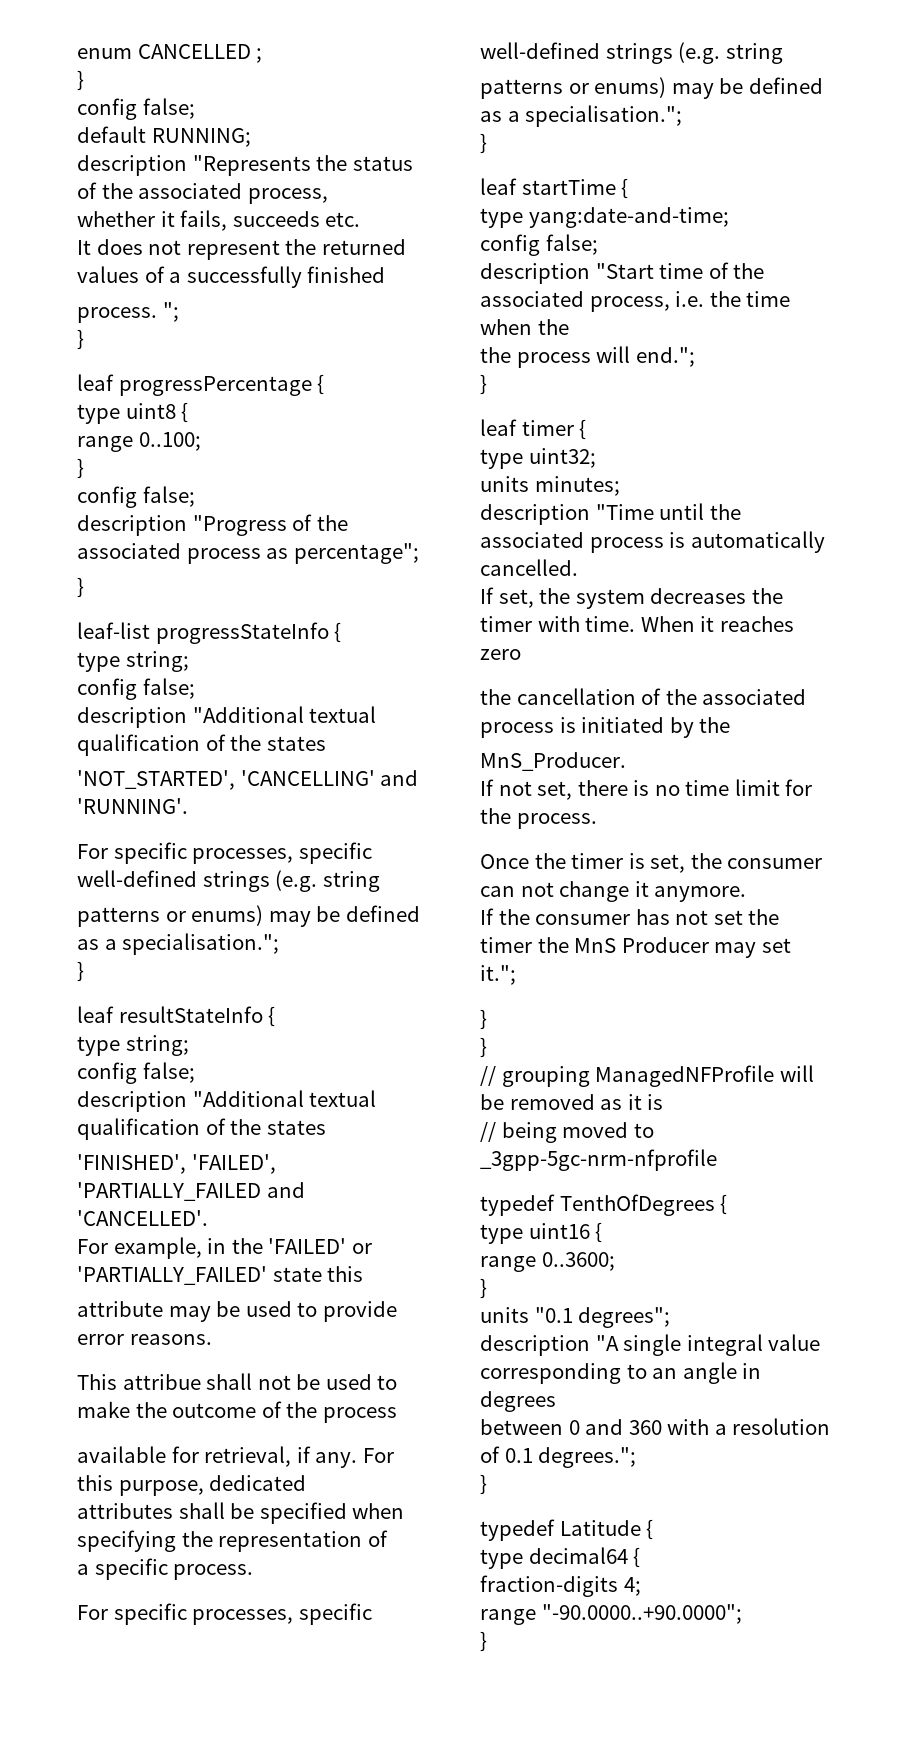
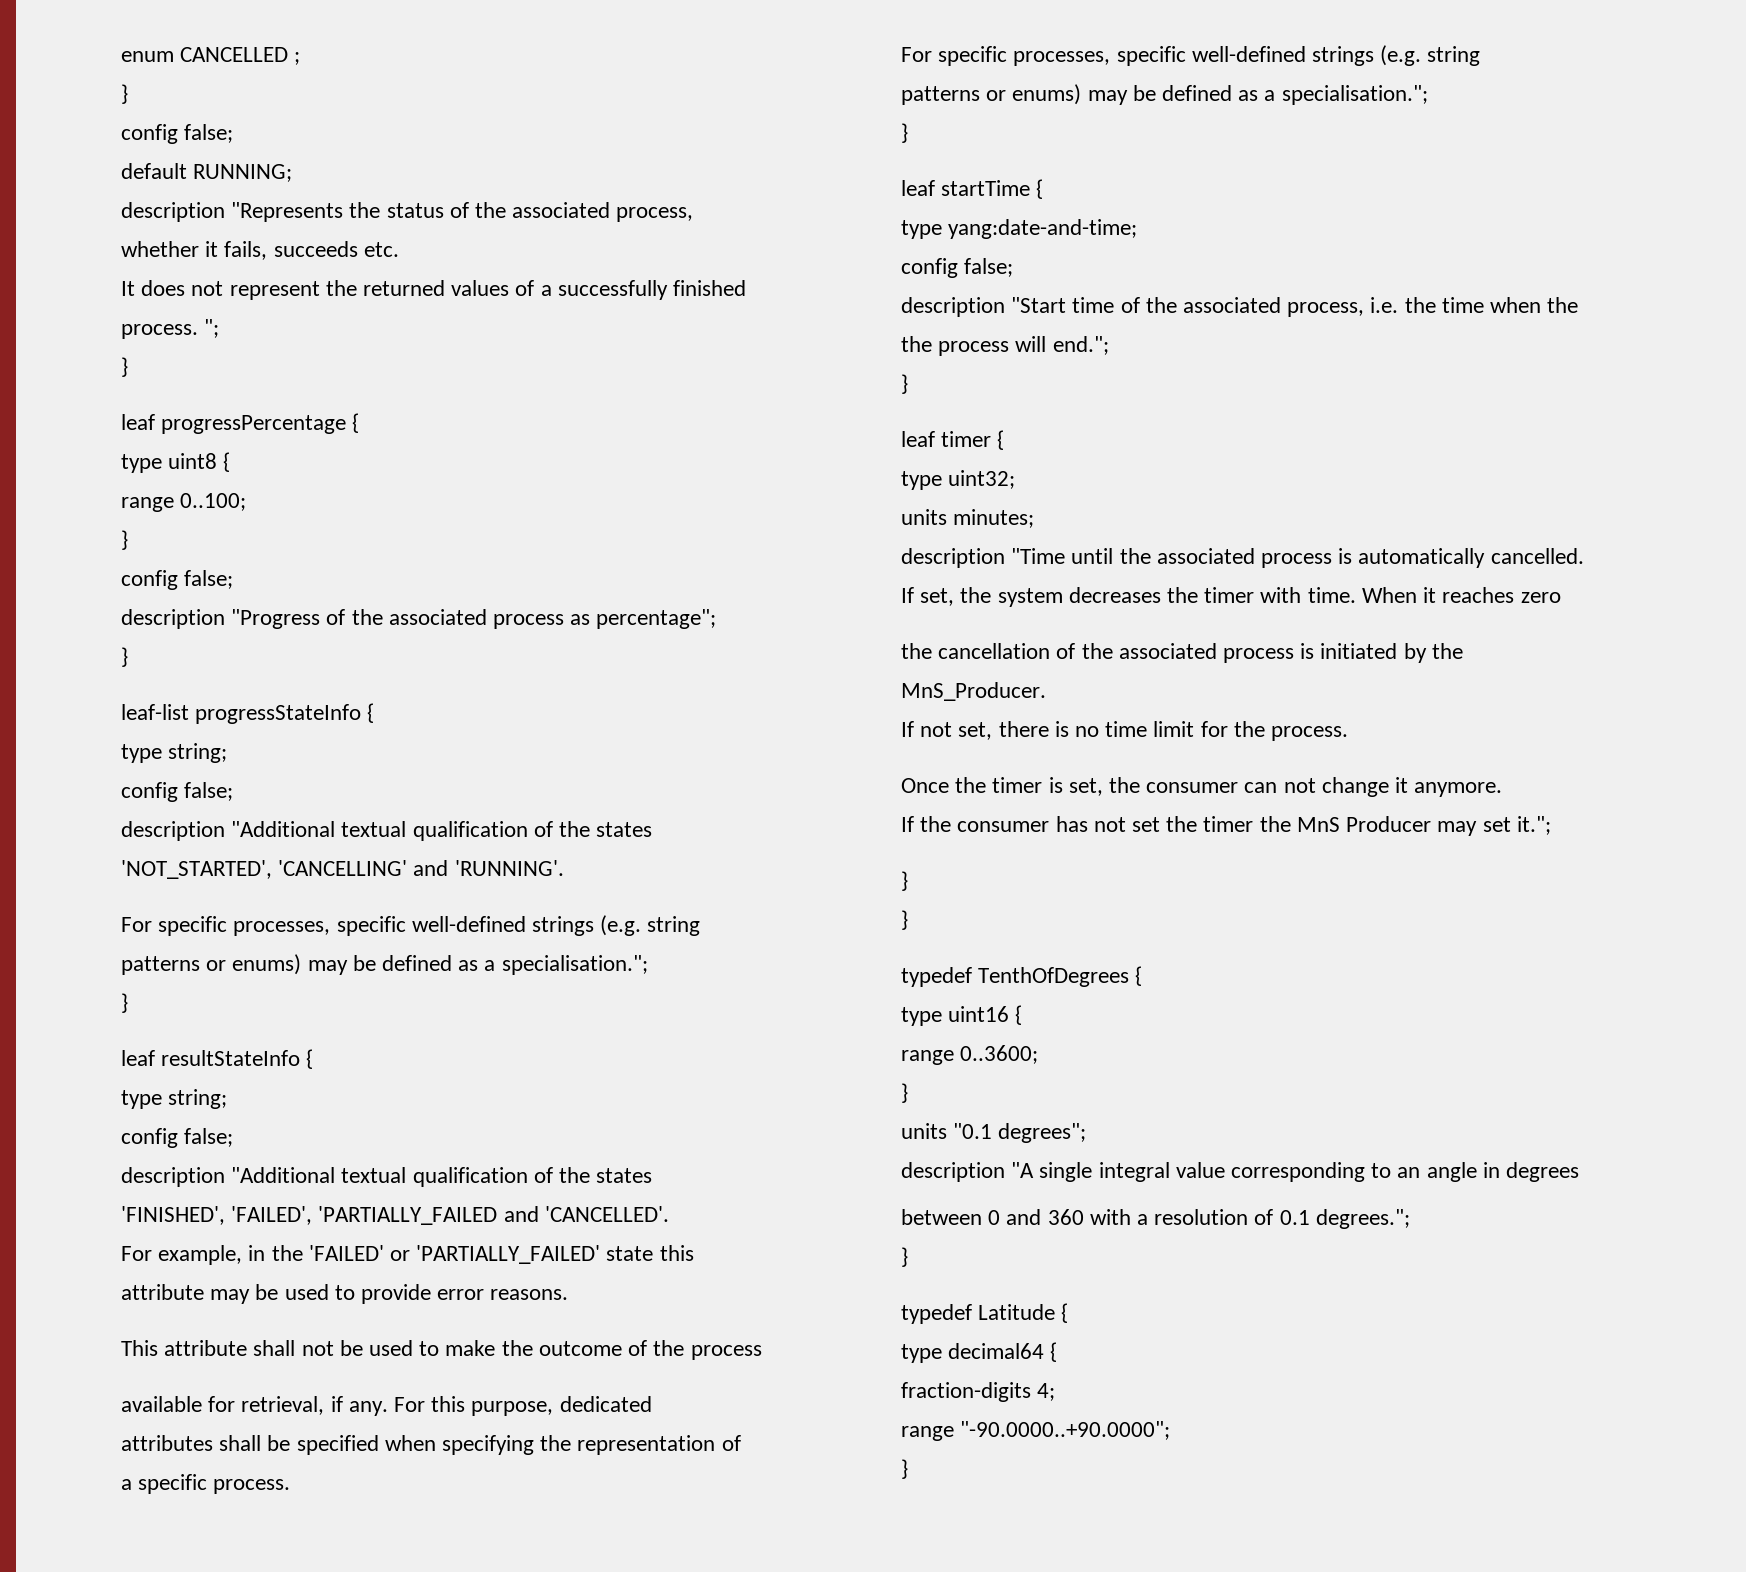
- This attribue shall not be used to make the outcome of the process
+ This attribute shall not be used to make the outcome of the process
- // grouping ManagedNFProfile will be removed as it is
- // being moved to _3gpp-5gc-nrm-nfprofile

